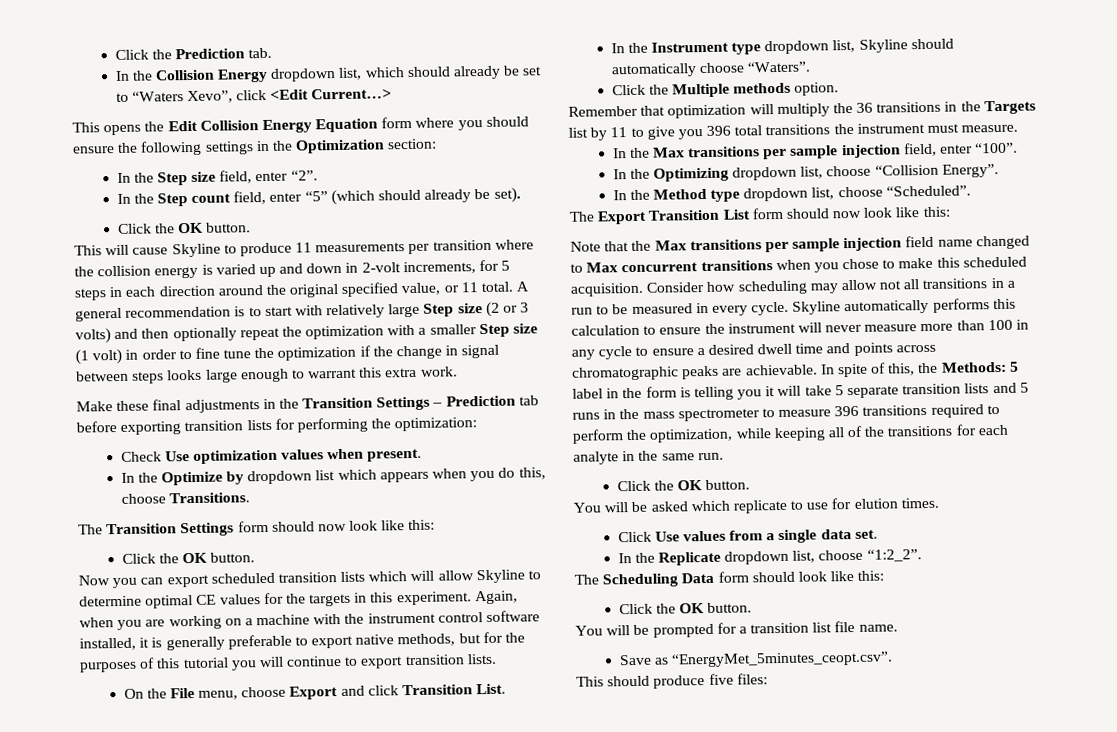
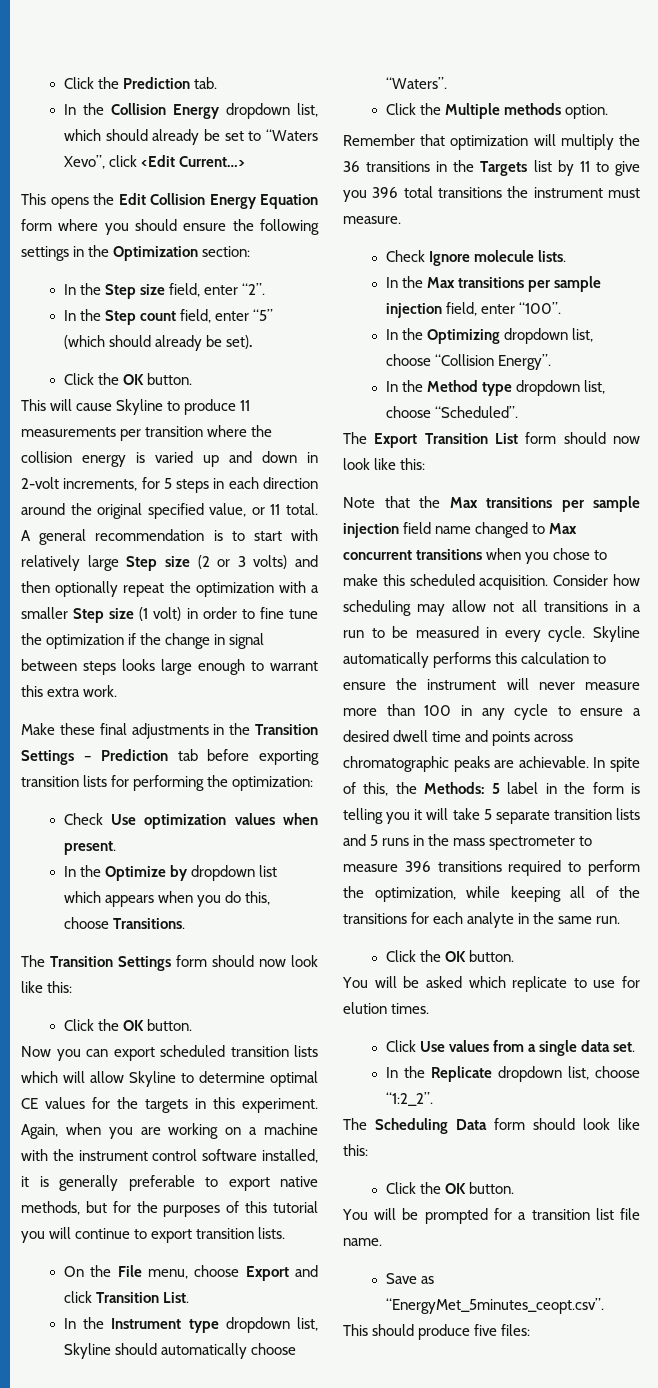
+ Check Ignore molecule lists.

